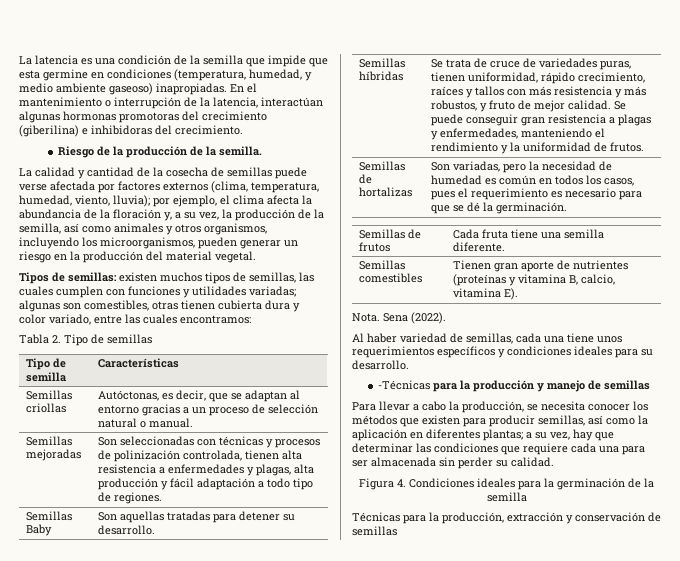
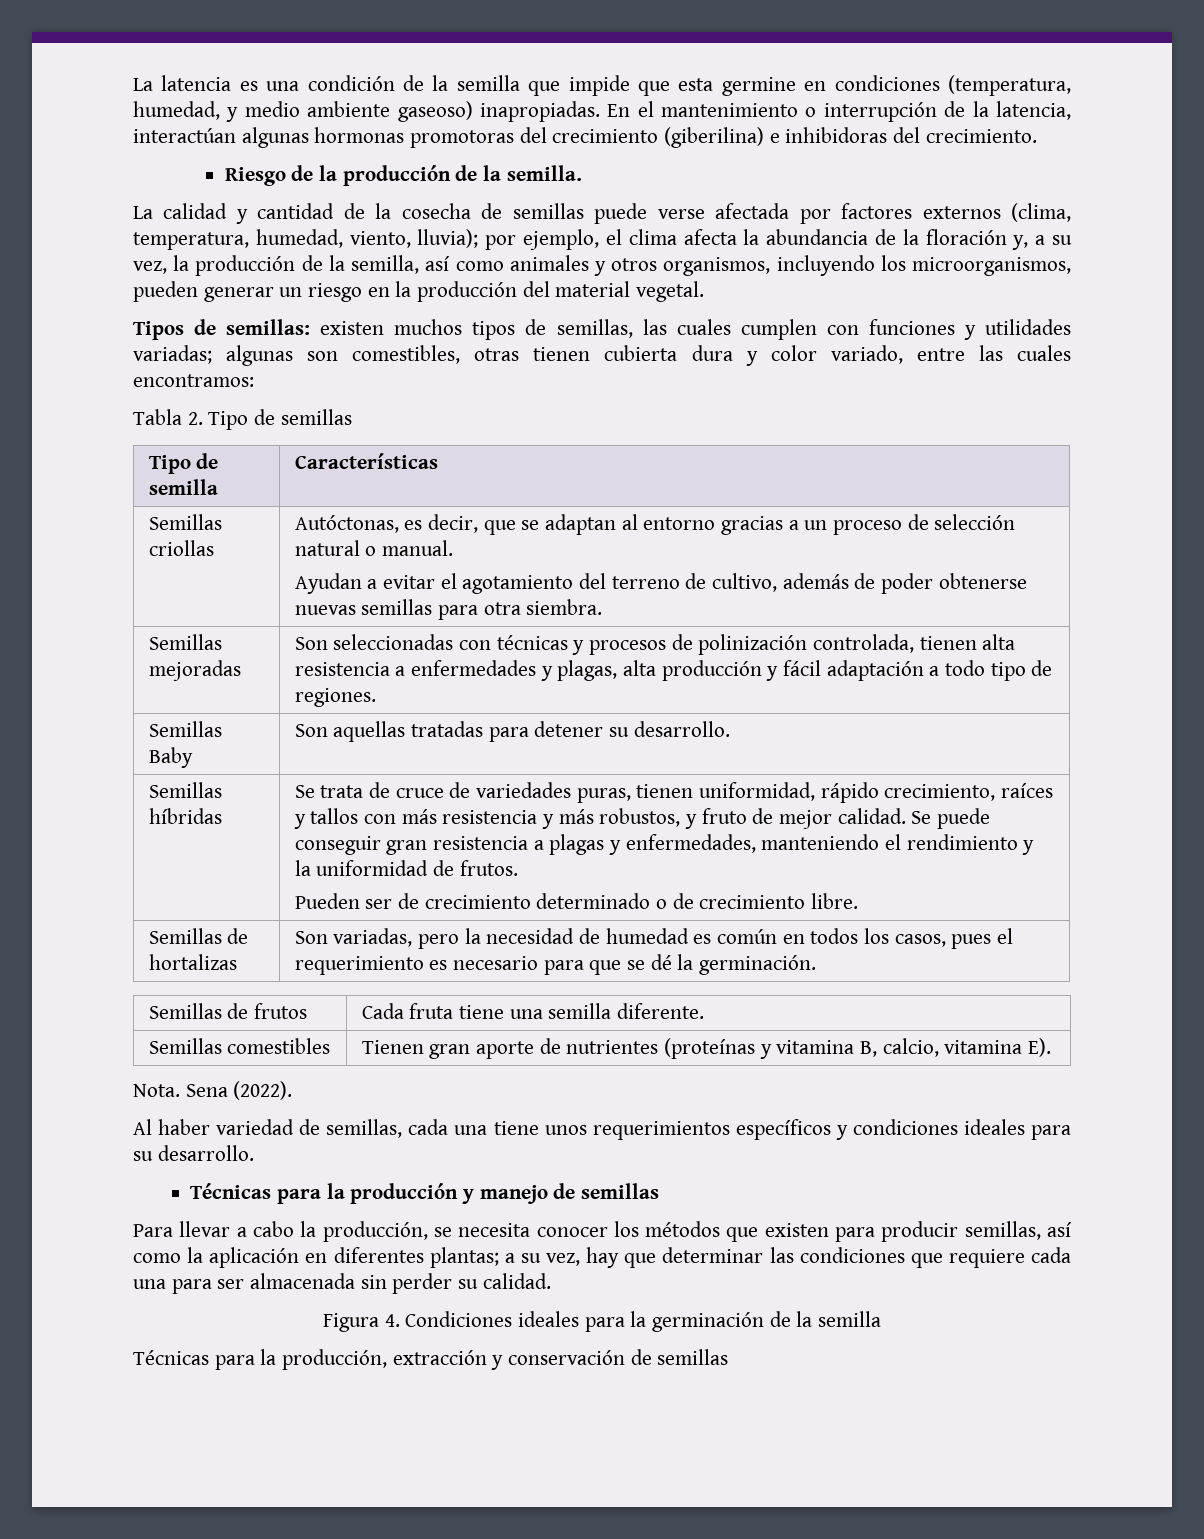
  Semillas criollas | Autóctonas, es decir, que se adaptan al entorno gracias a un proceso de selección natural o manual.
+ Ayudan a evitar el agotamiento del terreno de cultivo, además de poder obtenerse nuevas semillas para otra siembra.
+ Pueden ser de crecimiento determinado o de crecimiento libre.
- -Técnicas para la producción y manejo de semillas
+ Técnicas para la producción y manejo de semillas

